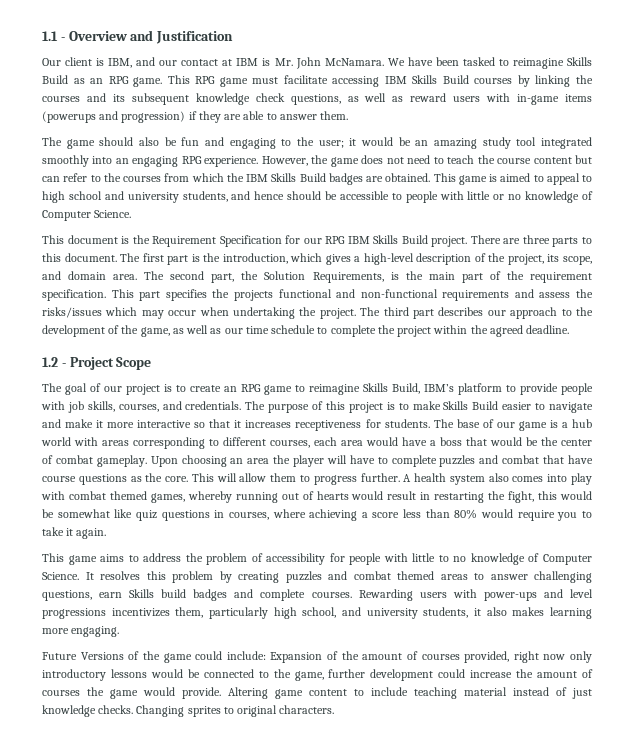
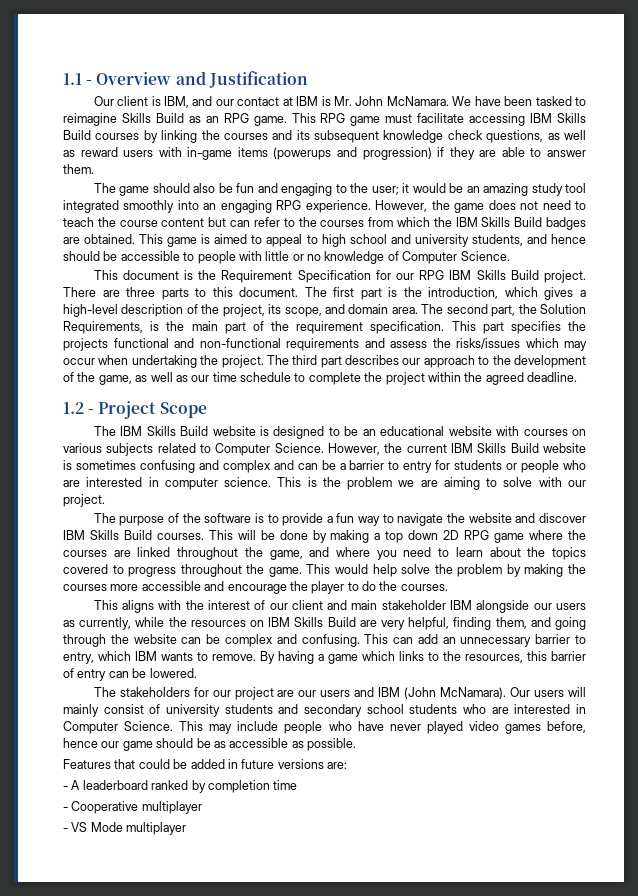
- The goal of our project is to create an RPG game to reimagine Skills Build, IBM’s platform to provide people with job skills, courses, and credentials. The purpose of this project is to make Skills Build easier to navigate and make it more interactive so that it increases receptiveness for students. The base of our game is a hub world with areas corresponding to different courses, each area would have a boss that would be the center of combat gameplay. Upon choosing an area the player will have to complete puzzles and combat that have course questions as the core. This will allow them to progress further. A health system also comes into play with combat themed games, whereby running out of hearts would result in restarting the fight, this would be somewhat like quiz questions in courses, where achieving a score less than 80% would require you to take it again.
- This game aims to address the problem of accessibility for people with little to no knowledge of Computer Science. It resolves this problem by creating puzzles and combat themed areas to answer challenging questions, earn Skills build badges and complete courses. Rewarding users with power-ups and level progressions incentivizes them, particularly high school, and university students, it also makes learning more engaging.
- Future Versions of the game could include: Expansion of the amount of courses provided, right now only introductory lessons would be connected to the game, further development could increase the amount of courses the game would provide. Altering game content to include teaching material instead of just knowledge checks. Changing sprites to original characters.
+ The IBM Skills Build website is designed to be an educational website with courses on various subjects related to Computer Science. However, the current IBM Skills Build website is sometimes confusing and complex and can be a barrier to entry for students or people who are interested in computer science. This is the problem we are aiming to solve with our project.
+ The purpose of the software is to provide a fun way to navigate the website and discover IBM Skills Build courses. This will be done by making a top down 2D RPG game where the courses are linked throughout the game, and where you need to learn about the topics covered to progress throughout the game. This would help solve the problem by making the courses more accessible and encourage the player to do the courses.
+ This aligns with the interest of our client and main stakeholder IBM alongside our users as currently, while the resources on IBM Skills Build are very helpful, finding them, and going through the website can be complex and confusing. This can add an unnecessary barrier to entry, which IBM wants to remove. By having a game which links to the resources, this barrier of entry can be lowered.
+ The stakeholders for our project are our users and IBM (John McNamara). Our users will mainly consist of university students and secondary school students who are interested in Computer Science. This may include people who have never played video games before, hence our game should be as accessible as possible.
+ Features that could be added in future versions are:
+ - A leaderboard ranked by completion time
+ - Cooperative multiplayer
+ - VS Mode multiplayer

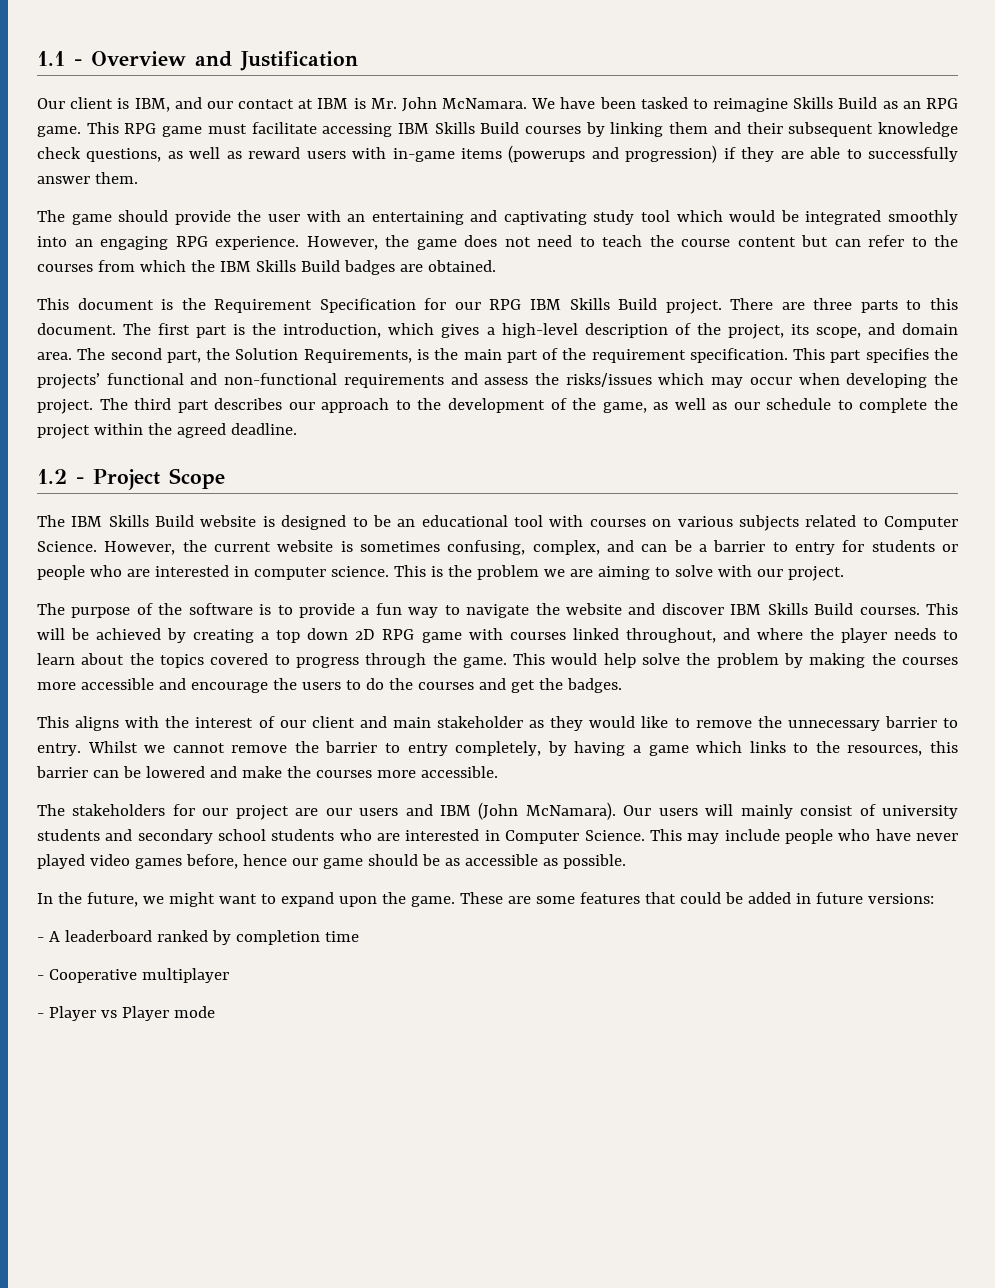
- This RPG game must facilitate accessing IBM Skills Build courses by linking the courses and its subsequent knowledge check questions, as well as reward users with in-game items (powerups and progression) if they are able to answer them.
+ This RPG game must facilitate accessing IBM Skills Build courses by linking them and their subsequent knowledge check questions, as well as reward users with in-game items (powerups and progression) if they are able to successfully answer them.
- The game should also be fun and engaging to the user; it would be an amazing study tool integrated smoothly into an engaging RPG experience.
+ The game should provide the user with an entertaining and captivating study tool which would be integrated smoothly into an engaging RPG experience.
- This game is aimed to appeal to high school and university students, and hence should be accessible to people with little or no knowledge of Computer Science.
- This part specifies the projects functional and non-functional requirements and assess the risks/issues which may occur when undertaking the project.
+ This part specifies the projects’ functional and non-functional requirements and assess the risks/issues which may occur when developing the project.
- The third part describes our approach to the development of the game, as well as our time schedule to complete the project within the agreed deadline.
+ The third part describes our approach to the development of the game, as well as our schedule to complete the project within the agreed deadline.
- The IBM Skills Build website is designed to be an educational website with courses on various subjects related to Computer Science.
+ The IBM Skills Build website is designed to be an educational tool with courses on various subjects related to Computer Science.
- However, the current IBM Skills Build website is sometimes confusing and complex and can be a barrier to entry for students or people who are interested in computer science.
+ However, the current website is sometimes confusing, complex, and can be a barrier to entry for students or people who are interested in computer science.
- This will be done by making a top down 2D RPG game where the courses are linked throughout the game, and where you need to learn about the topics covered to progress throughout the game.
+ This will be achieved by creating a top down 2D RPG game with courses linked throughout, and where the player needs to learn about the topics covered to progress through the game.
- This would help solve the problem by making the courses more accessible and encourage the player to do the courses.
+ This would help solve the problem by making the courses more accessible and encourage the users to do the courses and get the badges.
- This aligns with the interest of our client and main stakeholder IBM alongside our users as currently, while the resources on IBM Skills Build are very helpful, finding them, and going through the website can be complex and confusing. This can add an unnecessary barrier to entry, which IBM wants to remove. By having a game which links to the resources, this barrier of entry can be lowered.
+ This aligns with the interest of our client and main stakeholder as they would like to remove the unnecessary barrier to entry. Whilst we cannot remove the barrier to entry completely, by having a game which links to the resources, this barrier can be lowered and make the courses more accessible.
- Features that could be added in future versions are:
+ In the future, we might want to expand upon the game. These are some features that could be added in future versions:
- - VS Mode multiplayer
+ - Player vs Player mode

